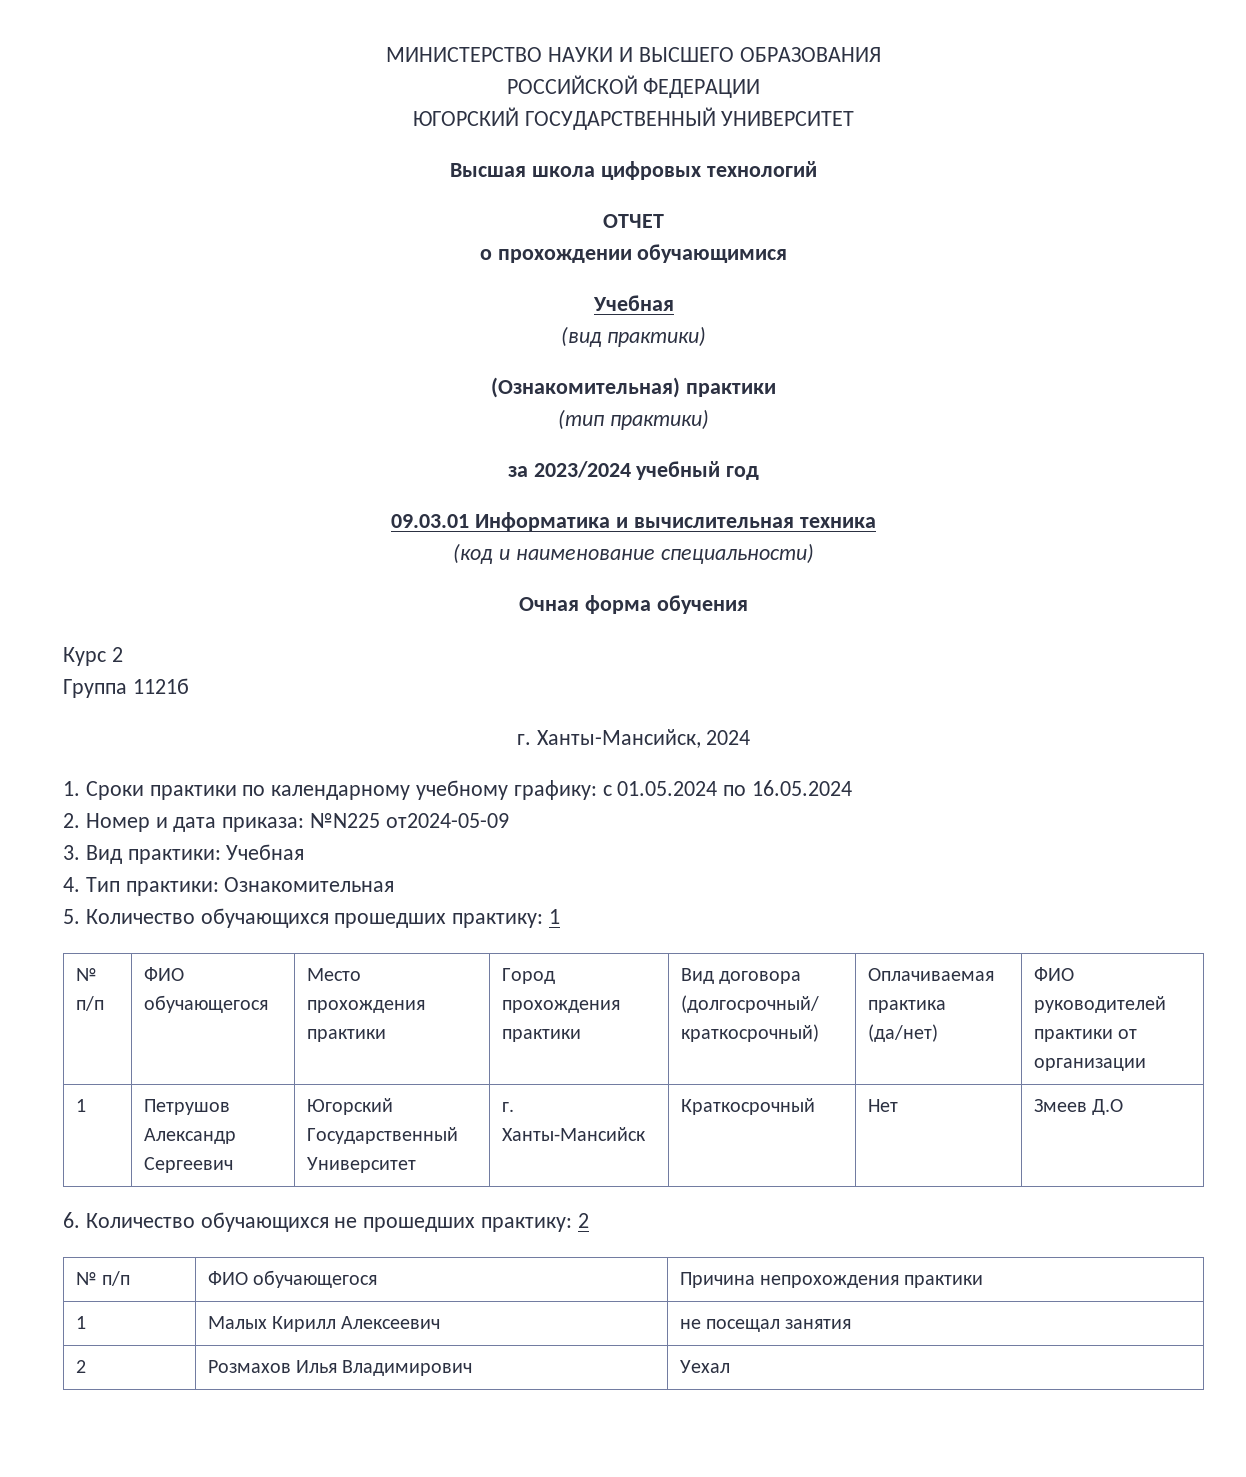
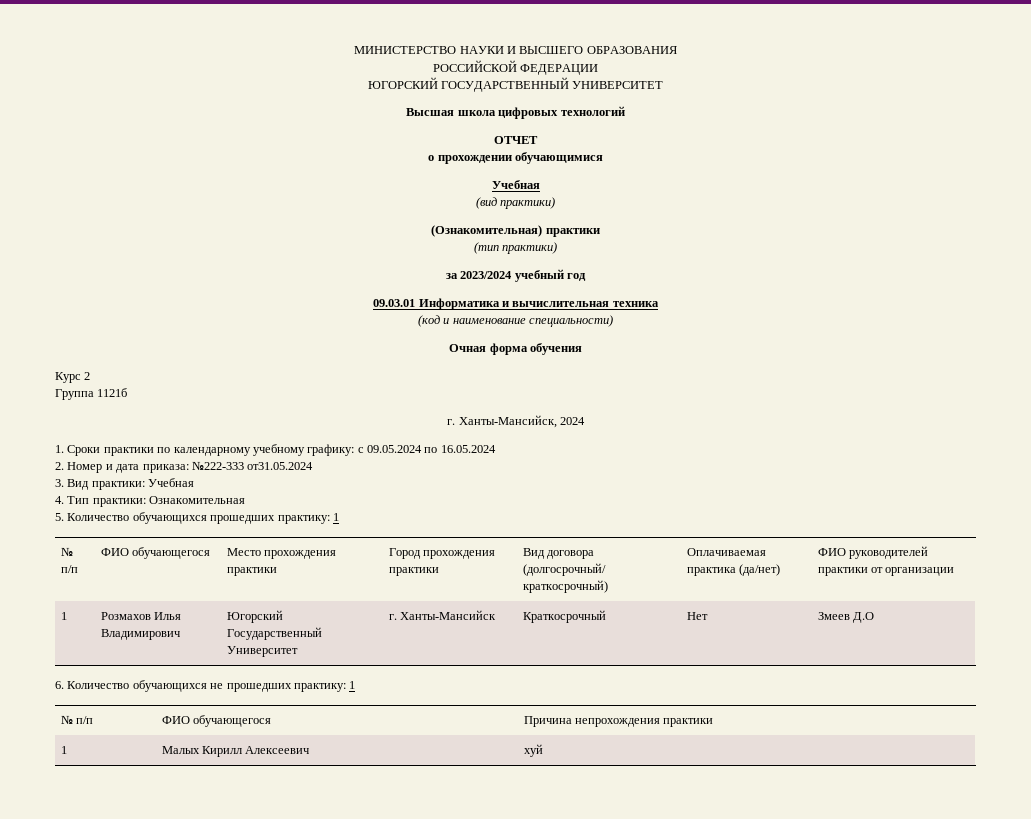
- 1. Сроки практики по календарному учебному графику: с 01.05.2024 по 16.05.2024
+ 1. Сроки практики по календарному учебному графику: с 09.05.2024 по 16.05.2024
- 2. Номер и дата приказа: №N225 от2024-05-09
+ 2. Номер и дата приказа: №222-333 от31.05.2024
- 1 | Петрушов Александр Сергеевич | Югорский Государственный Университет | г. Ханты-Мансийск | Краткосрочный | Нет | Змеев Д.О
+ 1 | Розмахов Илья Владимирович | Югорский Государственный Университет | г. Ханты-Мансийск | Краткосрочный | Нет | Змеев Д.О
- 6. Количество обучающихся не прошедших практику: 2
+ 6. Количество обучающихся не прошедших практику: 1
- 1 | Малых Кирилл Алексеевич | не посещал занятия
- 2 | Розмахов Илья Владимирович | Уехал
+ 1 | Малых Кирилл Алексеевич | хуй

